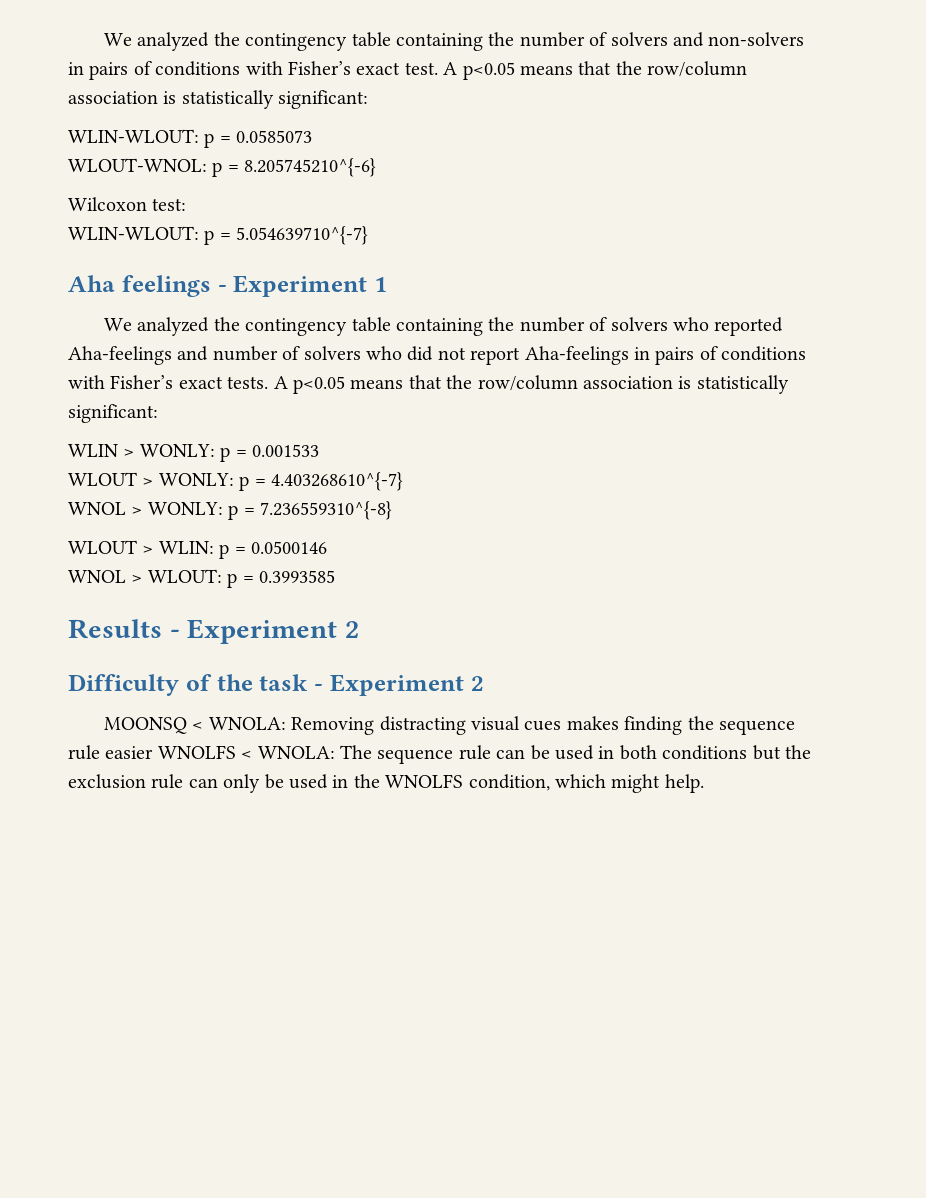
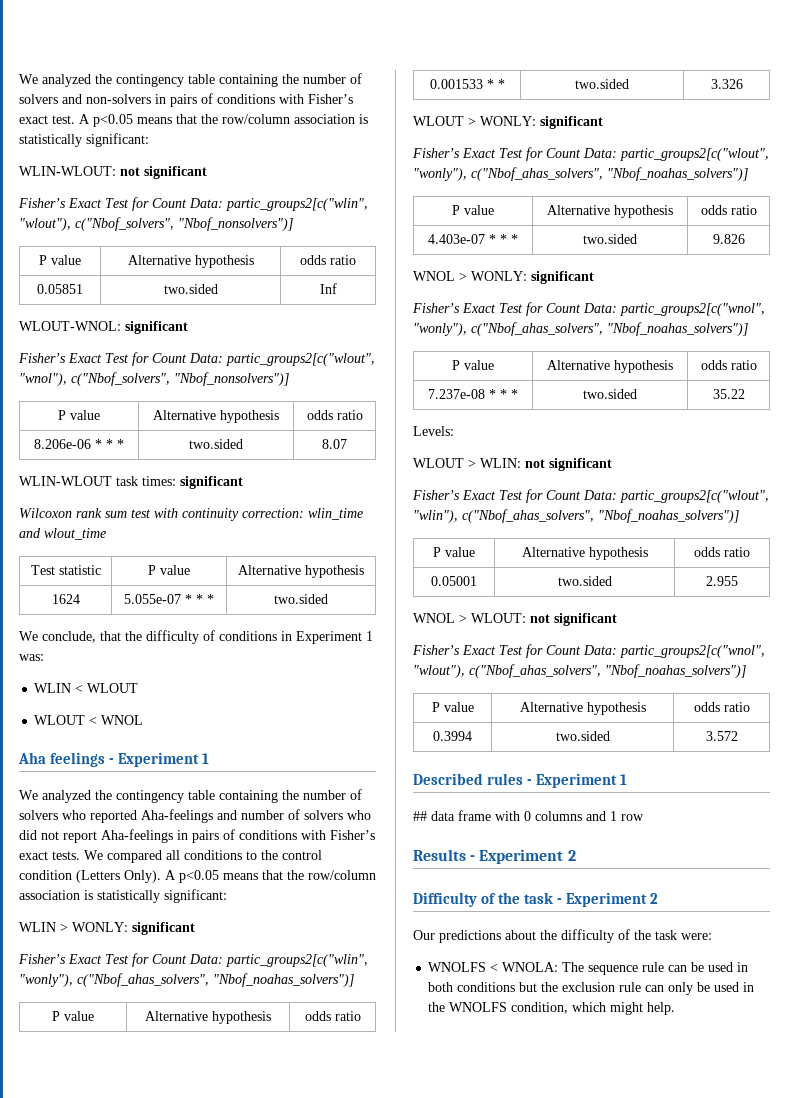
- WLIN-WLOUT: p = 0.0585073
- WLOUT-WNOL: p = 8.205745210^{-6}
- Wilcoxon test:
- WLIN-WLOUT: p = 5.054639710^{-7}
+ WLIN-WLOUT: not significant
+ Fisher’s Exact Test for Count Data: partic_groups2[c("wlin", "wlout"), c("Nbof_solvers", "Nbof_nonsolvers")]
+ P value | Alternative hypothesis | odds ratio
+ 0.05851 | two.sided | Inf
+ WLOUT-WNOL: significant
+ Fisher’s Exact Test for Count Data: partic_groups2[c("wlout", "wnol"), c("Nbof_solvers", "Nbof_nonsolvers")]
+ P value | Alternative hypothesis | odds ratio
+ 8.206e-06 * * * | two.sided | 8.07
+ WLIN-WLOUT task times: significant
+ Wilcoxon rank sum test with continuity correction: wlin_time and wlout_time
+ Test statistic | P value | Alternative hypothesis
+ 1624 | 5.055e-07 * * * | two.sided
+ We conclude, that the difficulty of conditions in Experiment 1 was:
+ WLIN < WLOUT
+ WLOUT < WNOL
+ We compared all conditions to the control condition (Letters Only).
- WLIN > WONLY: p = 0.001533
- WLOUT > WONLY: p = 4.403268610^{-7}
- WNOL > WONLY: p = 7.236559310^{-8}
- WLOUT > WLIN: p = 0.0500146
- WNOL > WLOUT: p = 0.3993585
+ WLIN > WONLY: significant
+ Fisher’s Exact Test for Count Data: partic_groups2[c("wlin", "wonly"), c("Nbof_ahas_solvers", "Nbof_noahas_solvers")]
+ P value | Alternative hypothesis | odds ratio
+ 0.001533 * * | two.sided | 3.326
+ WLOUT > WONLY: significant
+ Fisher’s Exact Test for Count Data: partic_groups2[c("wlout", "wonly"), c("Nbof_ahas_solvers", "Nbof_noahas_solvers")]
+ P value | Alternative hypothesis | odds ratio
+ 4.403e-07 * * * | two.sided | 9.826
+ WNOL > WONLY: significant
+ Fisher’s Exact Test for Count Data: partic_groups2[c("wnol", "wonly"), c("Nbof_ahas_solvers", "Nbof_noahas_solvers")]
+ P value | Alternative hypothesis | odds ratio
+ 7.237e-08 * * * | two.sided | 35.22
+ Levels:
+ WLOUT > WLIN: not significant
+ Fisher’s Exact Test for Count Data: partic_groups2[c("wlout", "wlin"), c("Nbof_ahas_solvers", "Nbof_noahas_solvers")]
+ P value | Alternative hypothesis | odds ratio
+ 0.05001 | two.sided | 2.955
+ WNOL > WLOUT: not significant
+ Fisher’s Exact Test for Count Data: partic_groups2[c("wnol", "wlout"), c("Nbof_ahas_solvers", "Nbof_noahas_solvers")]
+ P value | Alternative hypothesis | odds ratio
+ 0.3994 | two.sided | 3.572
+ Described rules - Experiment 1
+ ## data frame with 0 columns and 1 row
- MOONSQ < WNOLA: Removing distracting visual cues makes finding the sequence rule easier WNOLFS < WNOLA: The sequence rule can be used in both conditions but the exclusion rule can only be used in the WNOLFS condition, which might help.
+ Our predictions about the difficulty of the task were:
+ WNOLFS < WNOLA: The sequence rule can be used in both conditions but the exclusion rule can only be used in the WNOLFS condition, which might help.

